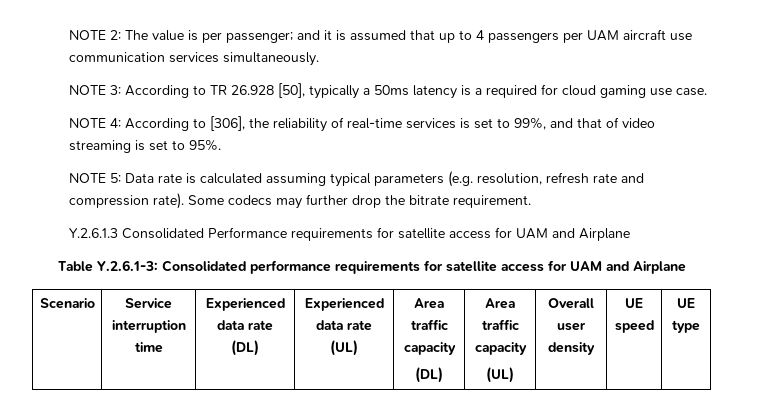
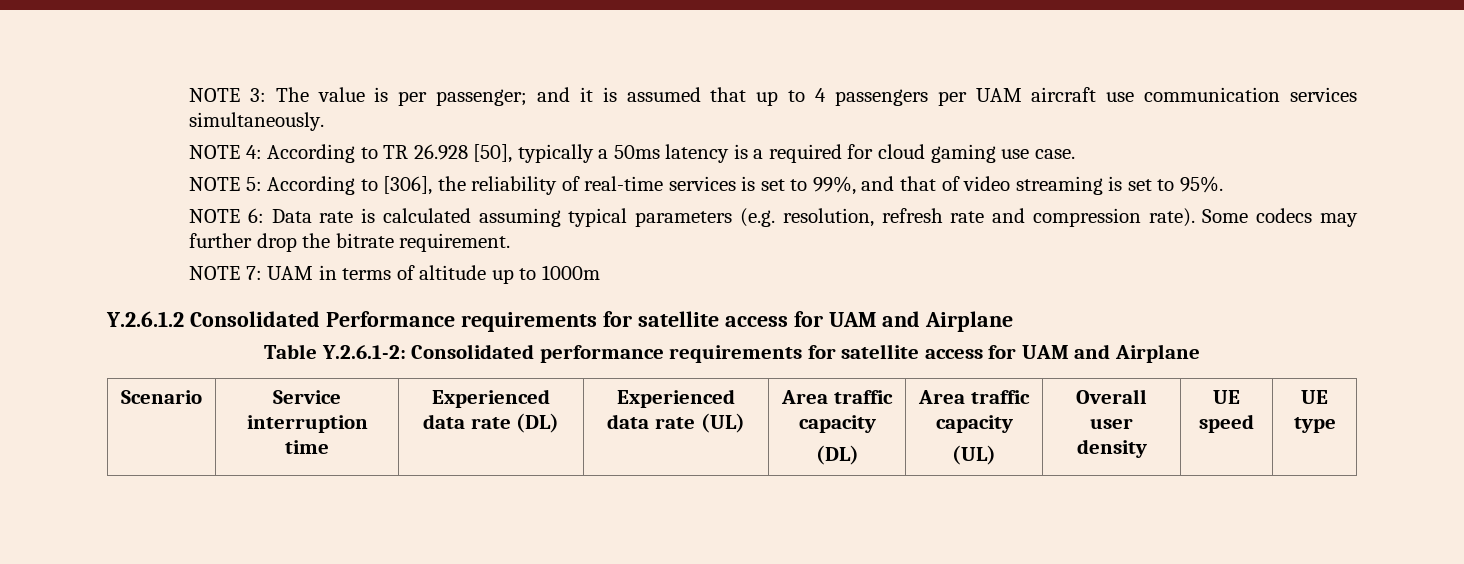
- NOTE 2: The value is per passenger; and it is assumed that up to 4 passengers per UAM aircraft use communication services simultaneously.
+ NOTE 3: The value is per passenger; and it is assumed that up to 4 passengers per UAM aircraft use communication services simultaneously.
- NOTE 3: According to TR 26.928 [50], typically a 50ms latency is a required for cloud gaming use case.
+ NOTE 4: According to TR 26.928 [50], typically a 50ms latency is a required for cloud gaming use case.
- NOTE 4: According to [306], the reliability of real-time services is set to 99%, and that of video streaming is set to 95%.
+ NOTE 5: According to [306], the reliability of real-time services is set to 99%, and that of video streaming is set to 95%.
- NOTE 5: Data rate is calculated assuming typical parameters (e.g. resolution, refresh rate and compression rate).
+ NOTE 6: Data rate is calculated assuming typical parameters (e.g. resolution, refresh rate and compression rate).
- Y.2.6.1.3 Consolidated Performance requirements for satellite access for UAM and Airplane
+ NOTE 7: UAM in terms of altitude up to 1000m
+ Y.2.6.1.2 Consolidated Performance requirements for satellite access for UAM and Airplane
- Table Y.2.6.1-3: Consolidated performance requirements for satellite access for UAM and Airplane
+ Table Y.2.6.1-2: Consolidated performance requirements for satellite access for UAM and Airplane

